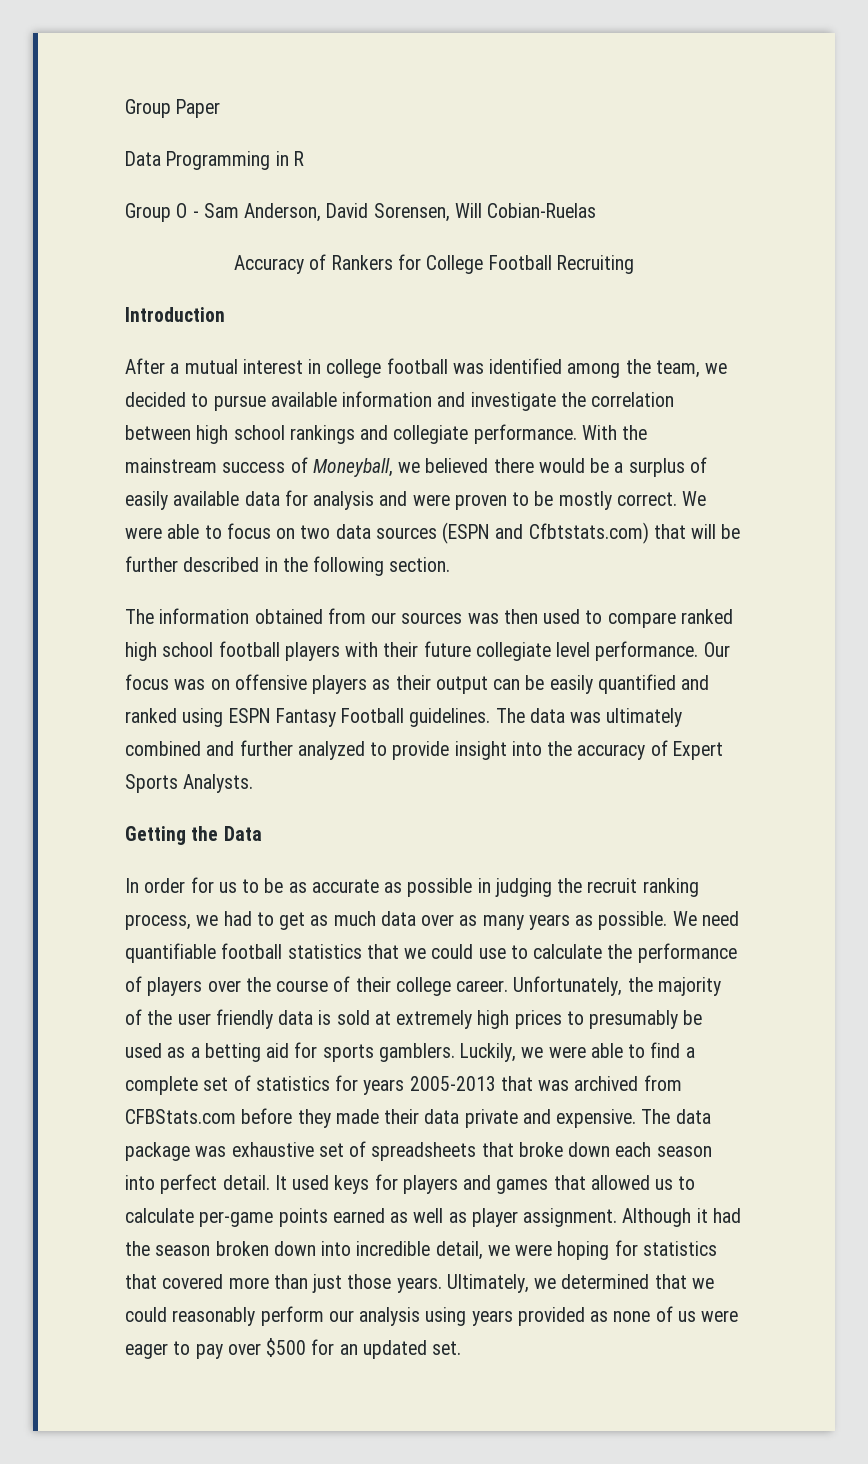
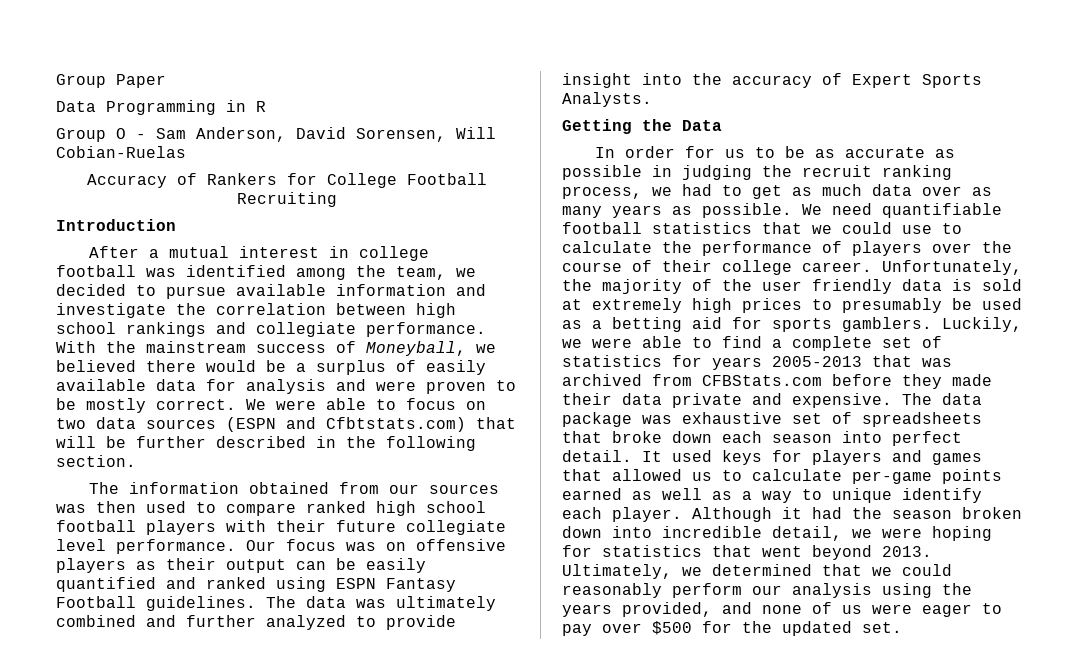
- It used keys for players and games that allowed us to calculate per-game points earned as well as player assignment.
+ It used keys for players and games that allowed us to calculate per-game points earned as well as a way to unique identify each player.
- Although it had the season broken down into incredible detail, we were hoping for statistics that covered more than just those years.
+ Although it had the season broken down into incredible detail, we were hoping for statistics that went beyond 2013.
- Ultimately, we determined that we could reasonably perform our analysis using years provided as none of us were eager to pay over $500 for an updated set.
+ Ultimately, we determined that we could reasonably perform our analysis using the years provided, and none of us were eager to pay over $500 for the updated set.

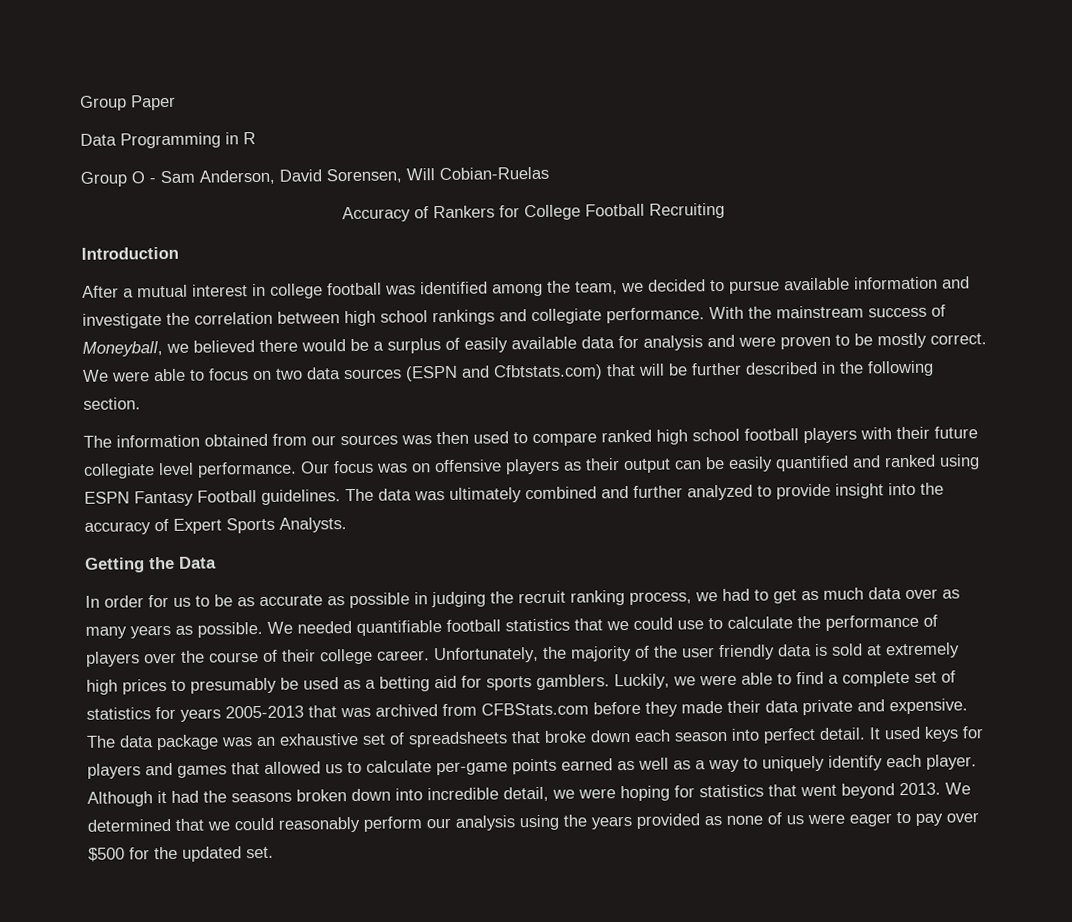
- We need quantifiable football statistics that we could use to calculate the performance of players over the course of their college career.
+ We needed quantifiable football statistics that we could use to calculate the performance of players over the course of their college career.
- The data package was exhaustive set of spreadsheets that broke down each season into perfect detail.
+ The data package was an exhaustive set of spreadsheets that broke down each season into perfect detail.
- It used keys for players and games that allowed us to calculate per-game points earned as well as a way to unique identify each player.
+ It used keys for players and games that allowed us to calculate per-game points earned as well as a way to uniquely identify each player.
- Although it had the season broken down into incredible detail, we were hoping for statistics that went beyond 2013.
+ Although it had the seasons broken down into incredible detail, we were hoping for statistics that went beyond 2013.
- Ultimately, we determined that we could reasonably perform our analysis using the years provided, and none of us were eager to pay over $500 for the updated set.
+ We determined that we could reasonably perform our analysis using the years provided as none of us were eager to pay over $500 for the updated set.

